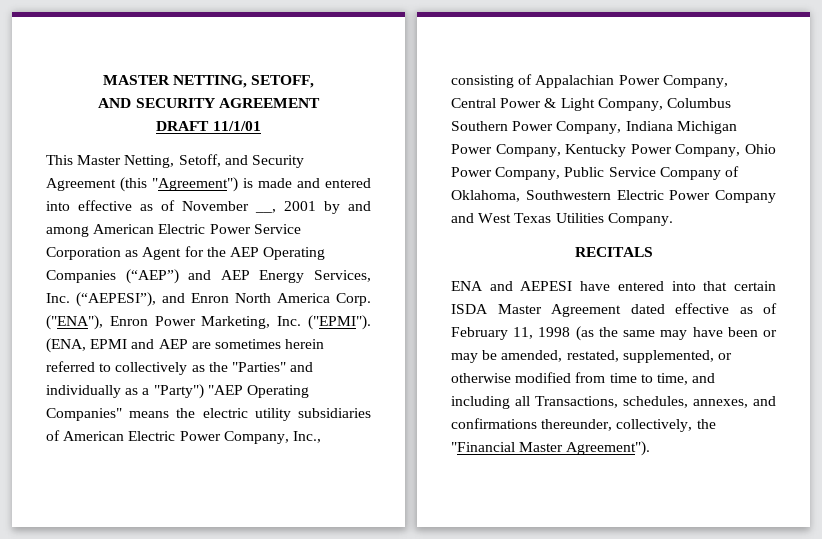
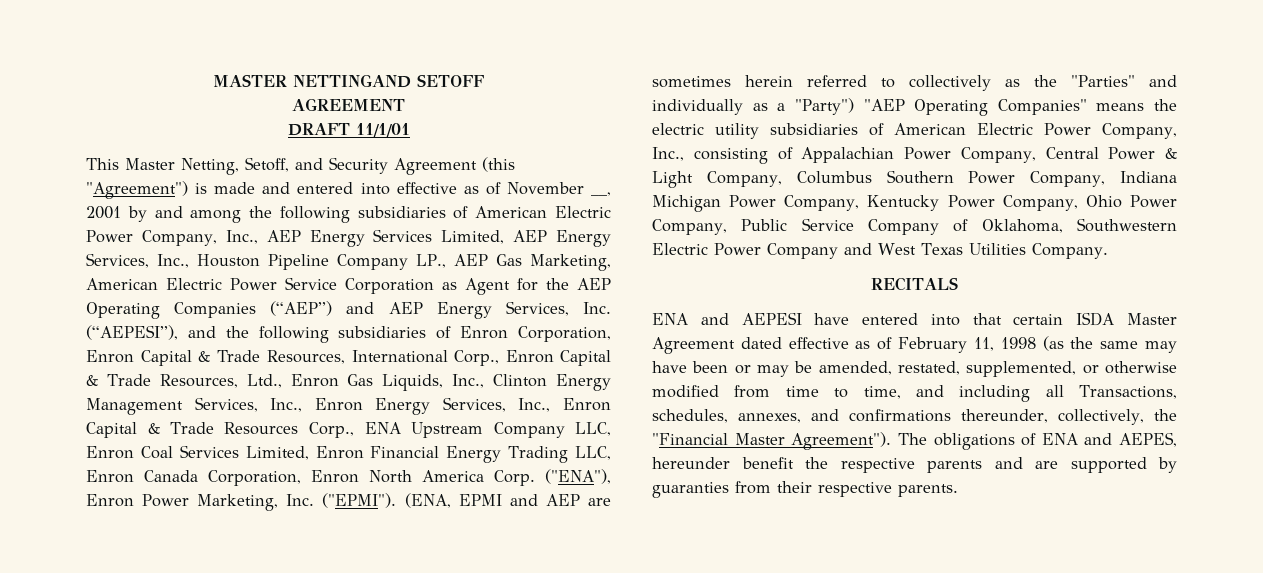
- MASTER NETTING, SETOFF,
- AND SECURITY AGREEMENT
+ MASTER NETTINGAND SETOFF
+ AGREEMENT
- This Master Netting, Setoff, and Security Agreement (this "Agreement") is made and entered into effective as of November __, 2001 by and among American Electric Power Service Corporation as Agent for the AEP Operating Companies (“AEP”) and AEP Energy Services, Inc. (“AEPESI”), and Enron North America Corp.
+ This Master Netting, Setoff, and Security Agreement (this "Agreement") is made and entered into effective as of November __, 2001 by and among the following subsidiaries of American Electric Power Company, Inc., AEP Energy Services Limited, AEP Energy Services, Inc., Houston Pipeline Company LP., AEP Gas Marketing, American Electric Power Service Corporation as Agent for the AEP Operating Companies (“AEP”) and AEP Energy Services, Inc. (“AEPESI”), and the following subsidiaries of Enron Corporation, Enron Capital & Trade Resources, International Corp., Enron Capital & Trade Resources, Ltd., Enron Gas Liquids, Inc., Clinton Energy Management Services, Inc., Enron Energy Services, Inc., Enron Capital & Trade Resources Corp., ENA Upstream Company LLC, Enron Coal Services Limited, Enron Financial Energy Trading LLC, Enron Canada Corporation, Enron North America Corp.
+ The obligations of ENA and AEPES, hereunder benefit the respective parents and are supported by guaranties from their respective parents.

